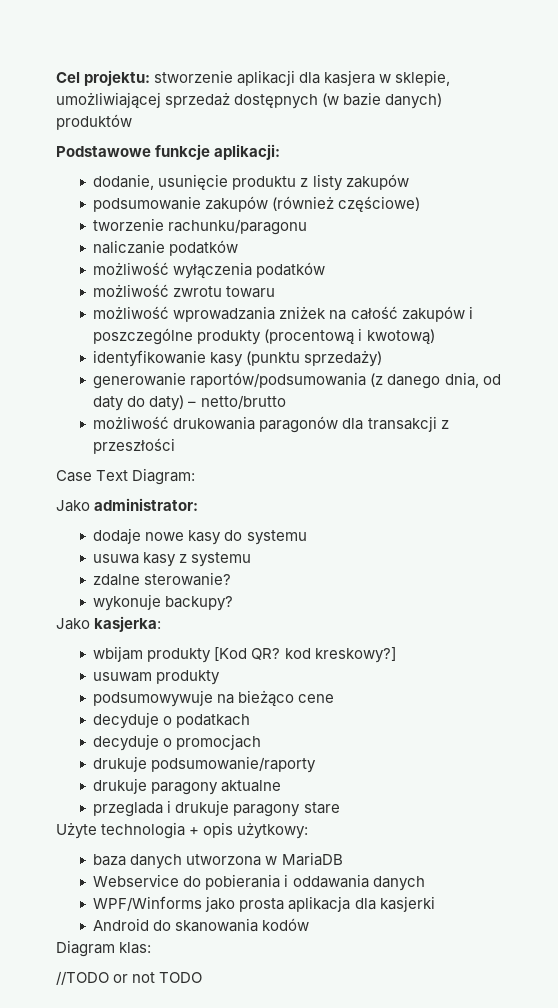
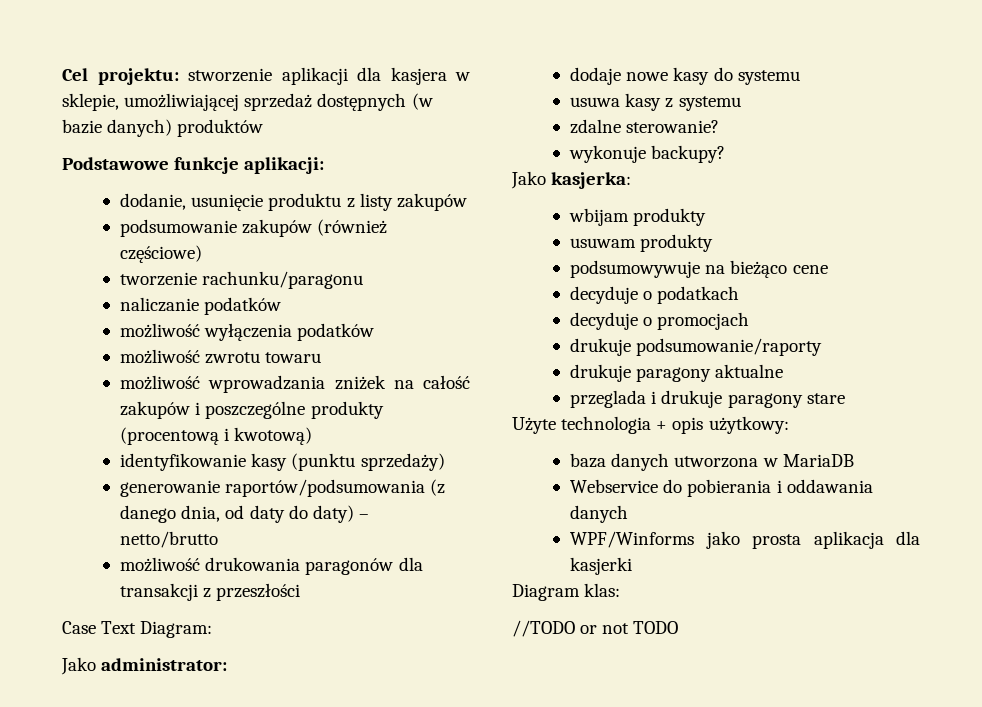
- wbijam produkty [Kod QR? kod kreskowy?]
+ wbijam produkty
- Android do skanowania kodów

